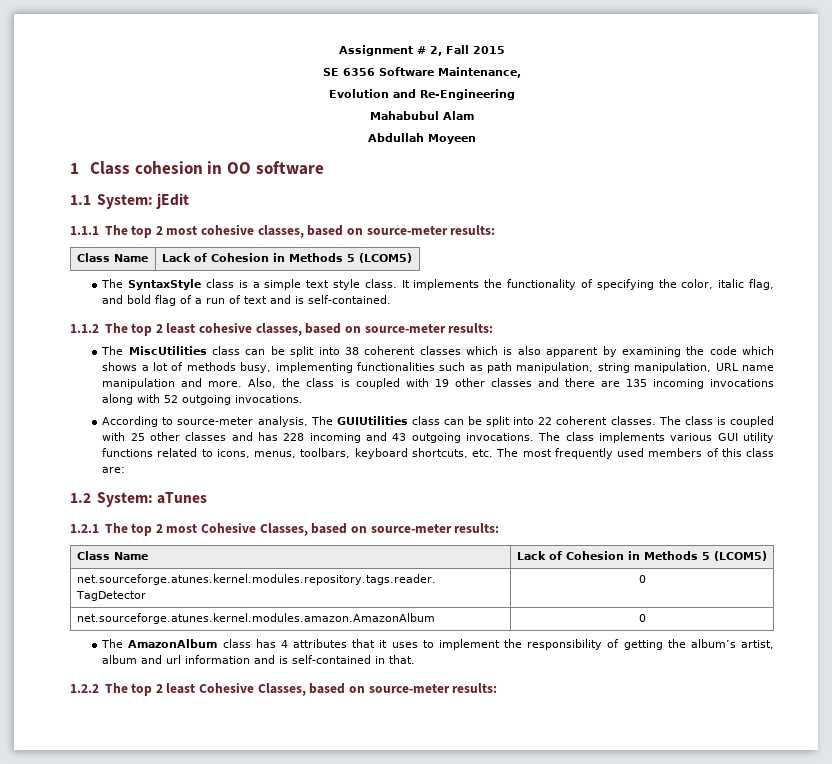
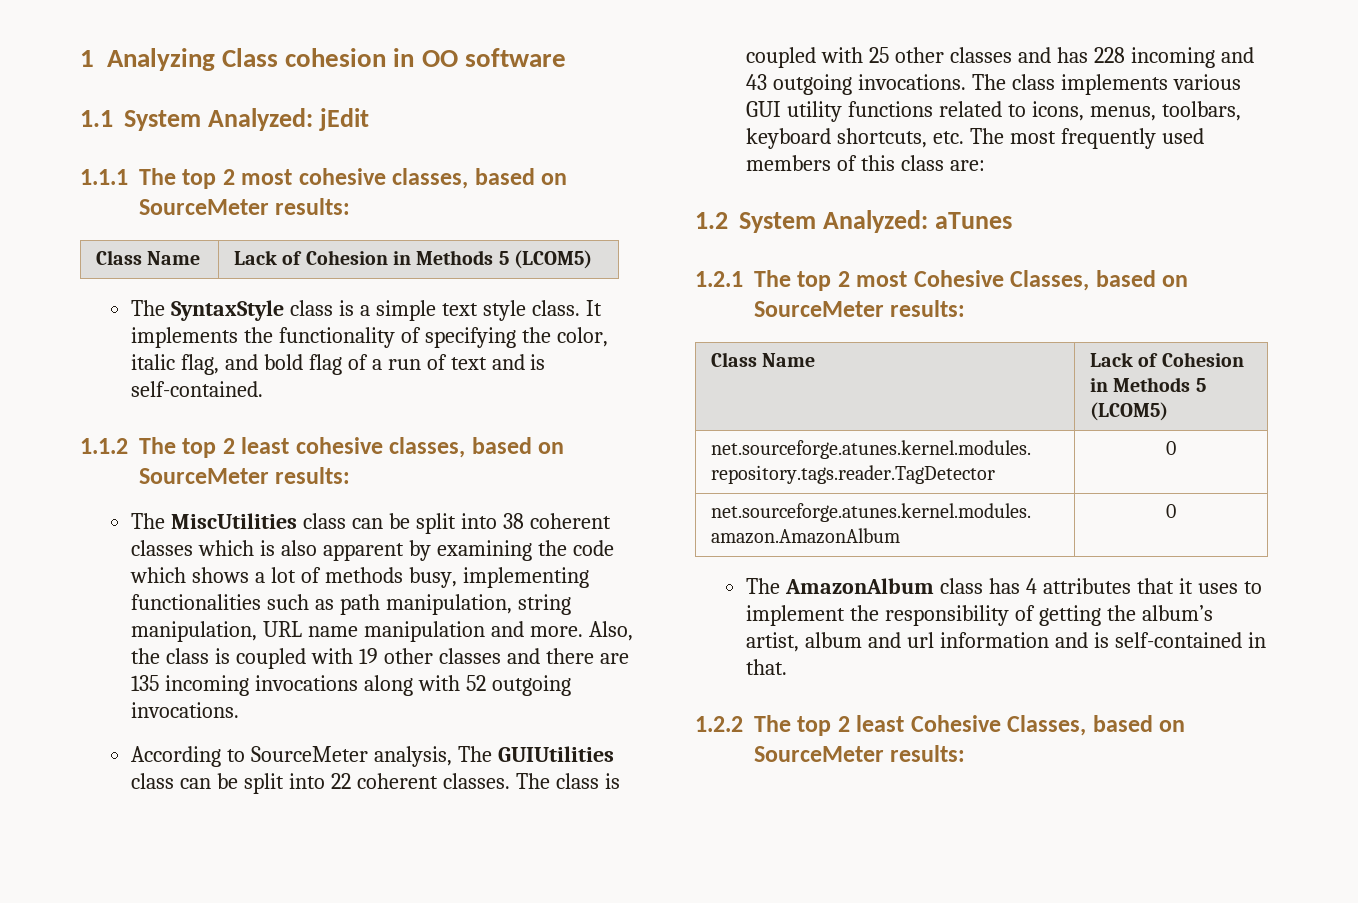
- Assignment # 2, Fall 2015
- SE 6356 Software Maintenance,
- Evolution and Re-Engineering
- Mahabubul Alam
- Abdullah Moyeen
- 1 Class cohesion in OO software
+ 1 Analyzing Class cohesion in OO software
- 1.1 System: jEdit
+ 1.1 System Analyzed: jEdit
- 1.1.1 The top 2 most cohesive classes, based on source-meter results:
+ 1.1.1 The top 2 most cohesive classes, based on SourceMeter results:
- 1.1.2 The top 2 least cohesive classes, based on source-meter results:
+ 1.1.2 The top 2 least cohesive classes, based on SourceMeter results:
- According to source-meter analysis, The GUIUtilities class can be split into 22 coherent classes.
+ According to SourceMeter analysis, The GUIUtilities class can be split into 22 coherent classes.
- 1.2 System: aTunes
+ 1.2 System Analyzed: aTunes
- 1.2.1 The top 2 most Cohesive Classes, based on source-meter results:
+ 1.2.1 The top 2 most Cohesive Classes, based on SourceMeter results:
- 1.2.2 The top 2 least Cohesive Classes, based on source-meter results:
+ 1.2.2 The top 2 least Cohesive Classes, based on SourceMeter results:

